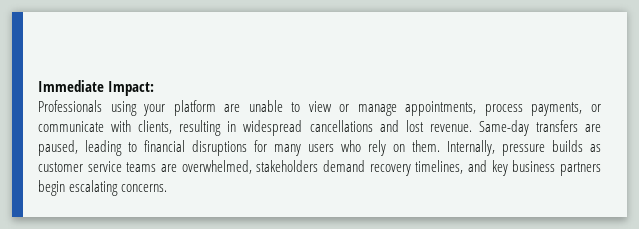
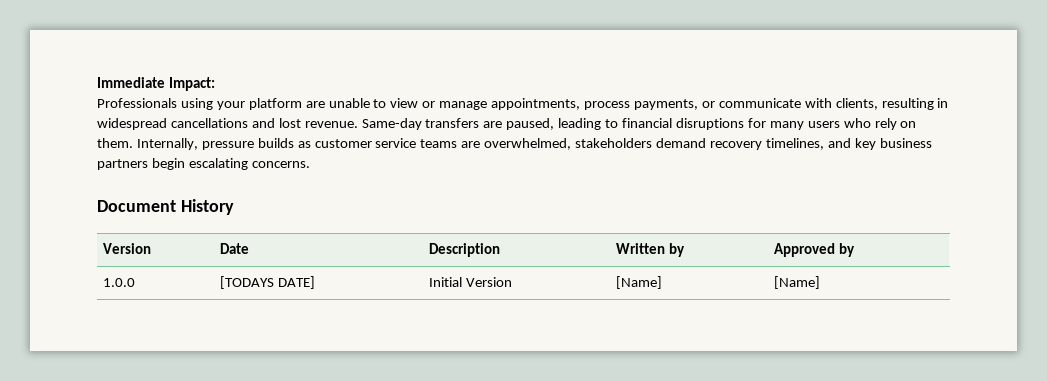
+ Document History
+ Version | Date | Description | Written by | Approved by
+ 1.0.0 | [TODAYS DATE] | Initial Version | [Name] | [Name]

